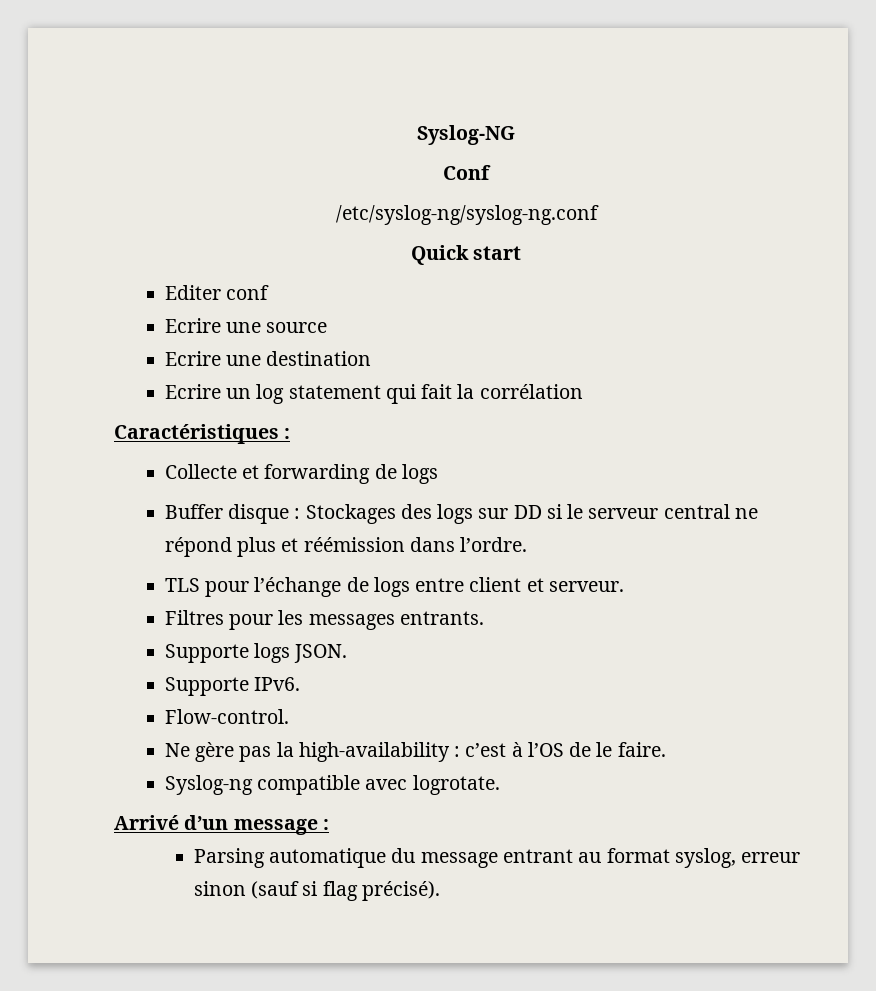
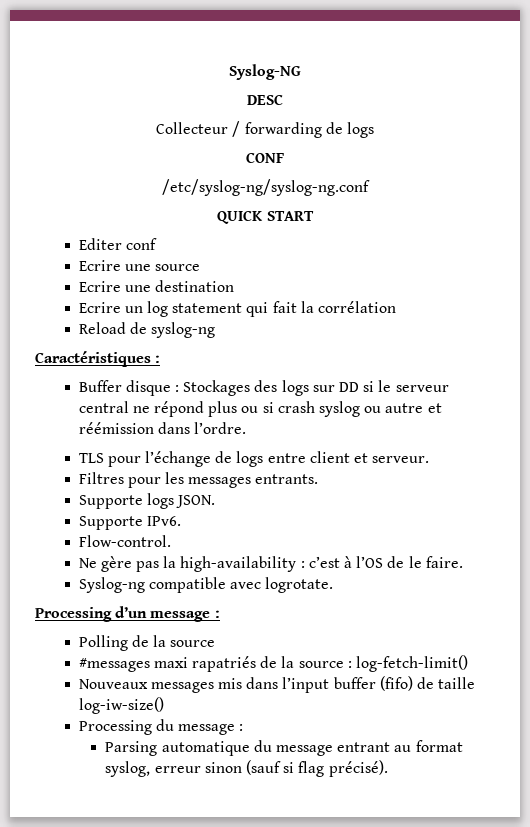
- Conf
+ DESC
+ Collecteur / forwarding de logs
+ CONF
- Quick start
+ QUICK START
+ Reload de syslog-ng
- Collecte et forwarding de logs
- Buffer disque : Stockages des logs sur DD si le serveur central ne répond plus et réémission dans l’ordre.
+ Buffer disque : Stockages des logs sur DD si le serveur central ne répond plus ou si crash syslog ou autre et réémission dans l’ordre.
- Arrivé d’un message :
+ Processing d’un message :
+ Polling de la source
+ #messages maxi rapatriés de la source : log-fetch-limit()
+ Nouveaux messages mis dans l’input buffer (fifo) de taille log-iw-size()
+ Processing du message :

